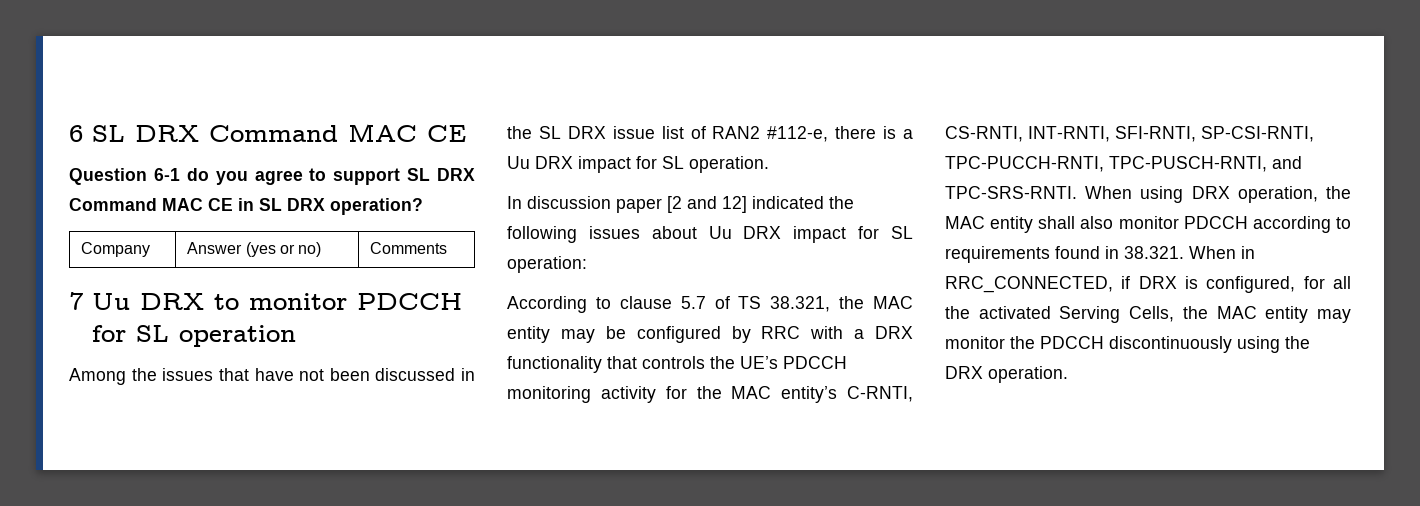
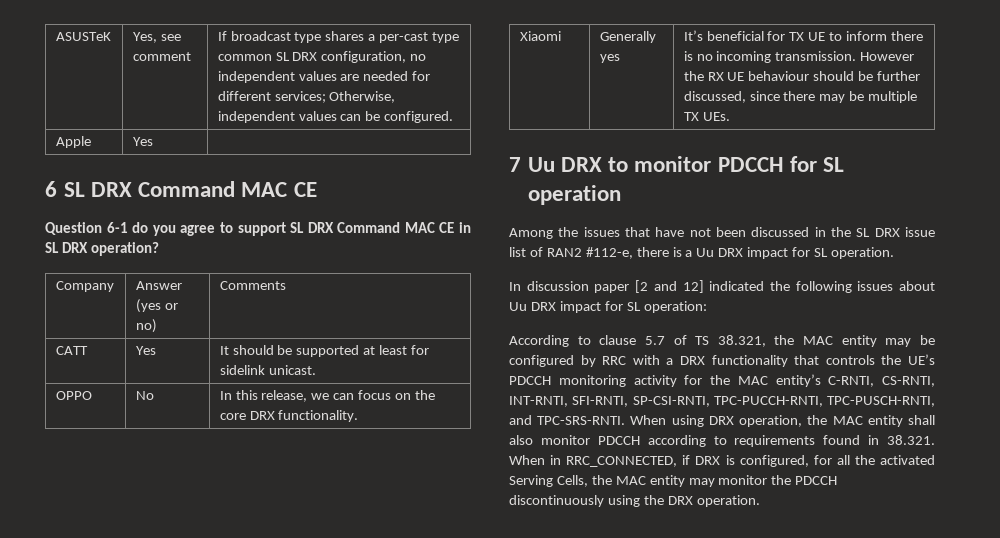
+ ASUSTeK | Yes, see comment | If broadcast type shares a per-cast type common SL DRX configuration, no independent values are needed for different services; Otherwise, independent values can be configured.
+ Apple | Yes |
+ CATT | Yes | It should be supported at least for sidelink unicast.
+ OPPO | No | In this release, we can focus on the core DRX functionality.
+ Xiaomi | Generally yes | It’s beneficial for TX UE to inform there is no incoming transmission. However the RX UE behaviour should be further discussed, since there may be multiple TX UEs.

